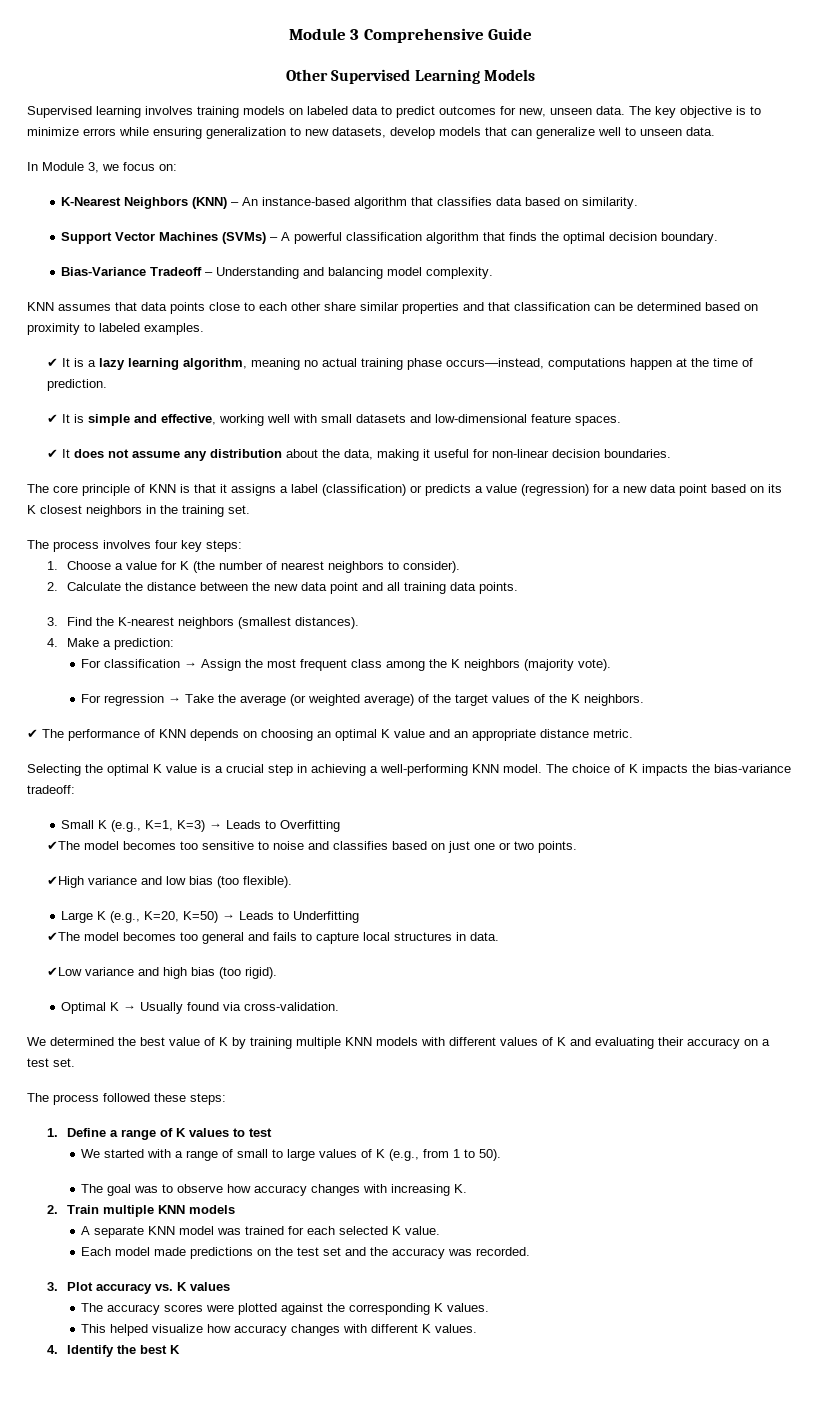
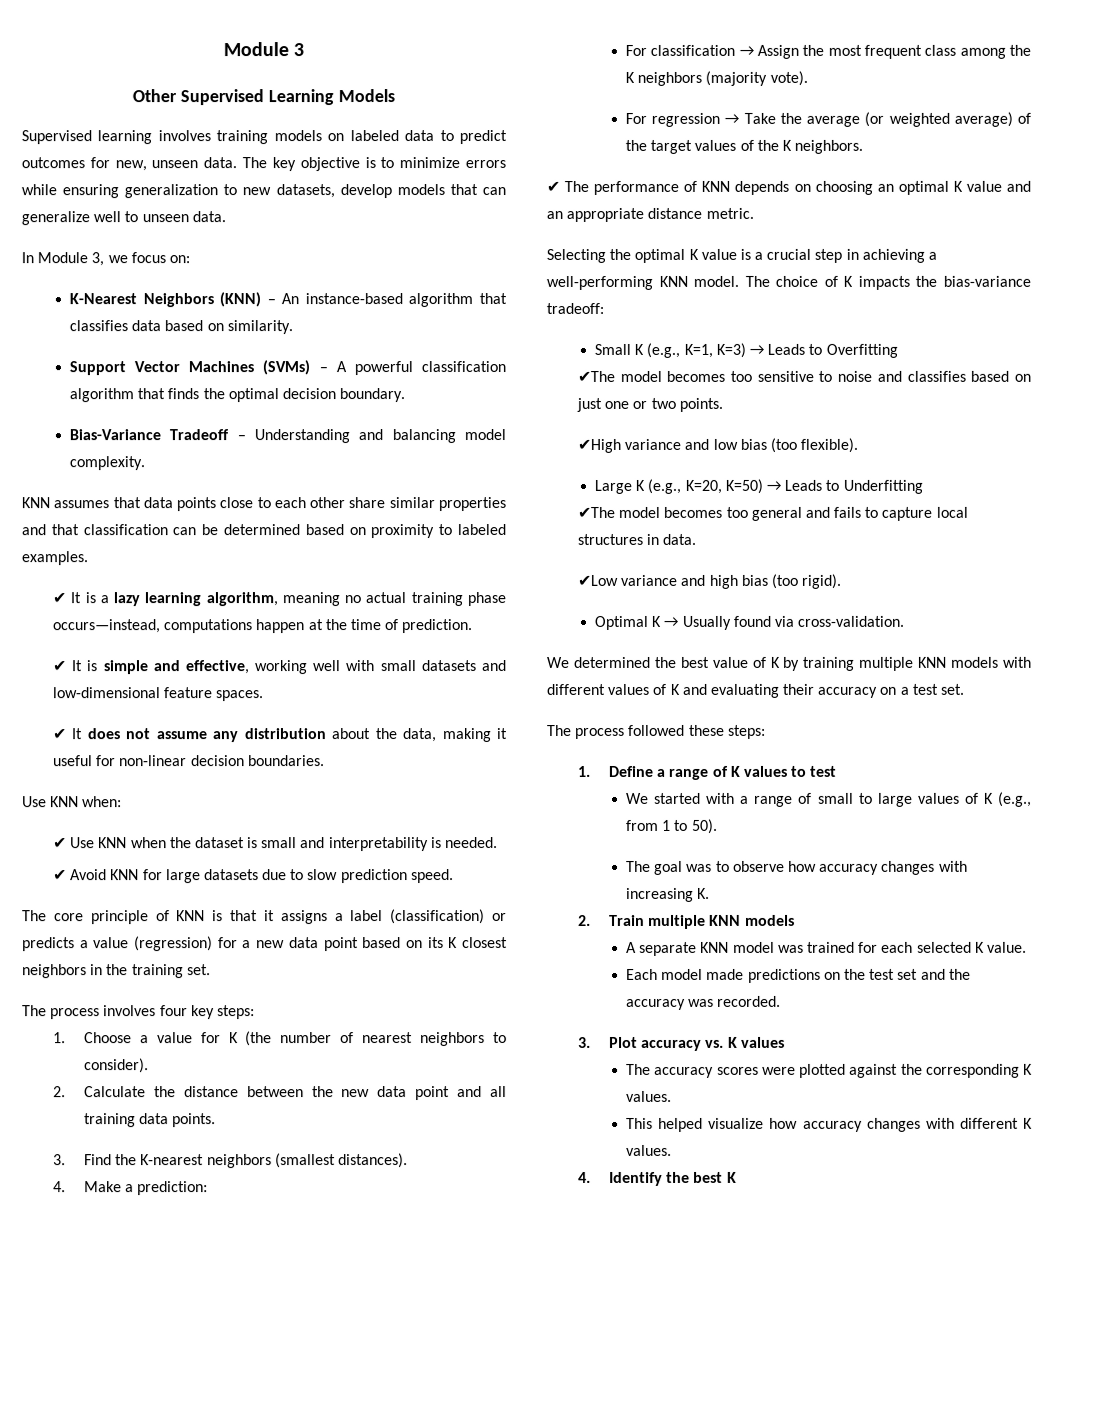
- Module 3 Comprehensive Guide
+ Module 3
+ Use KNN when:
+ ✔ Use KNN when the dataset is small and interpretability is needed.
+ ✔ Avoid KNN for large datasets due to slow prediction speed.

